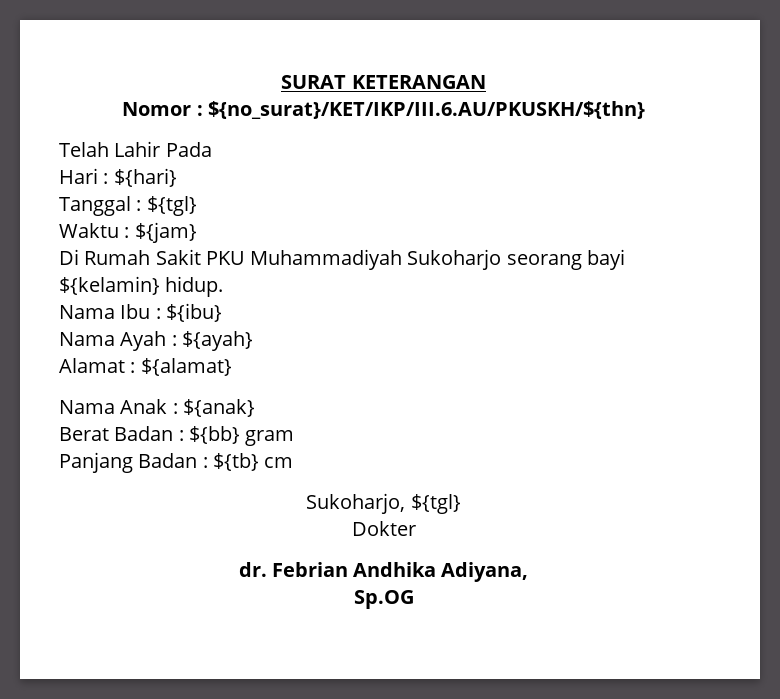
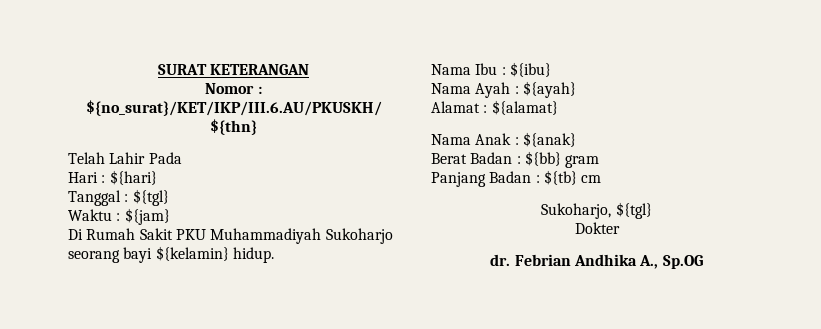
- Febrian Andhika Adiyana,
- Sp.OG
+ Febrian Andhika A., Sp.OG

